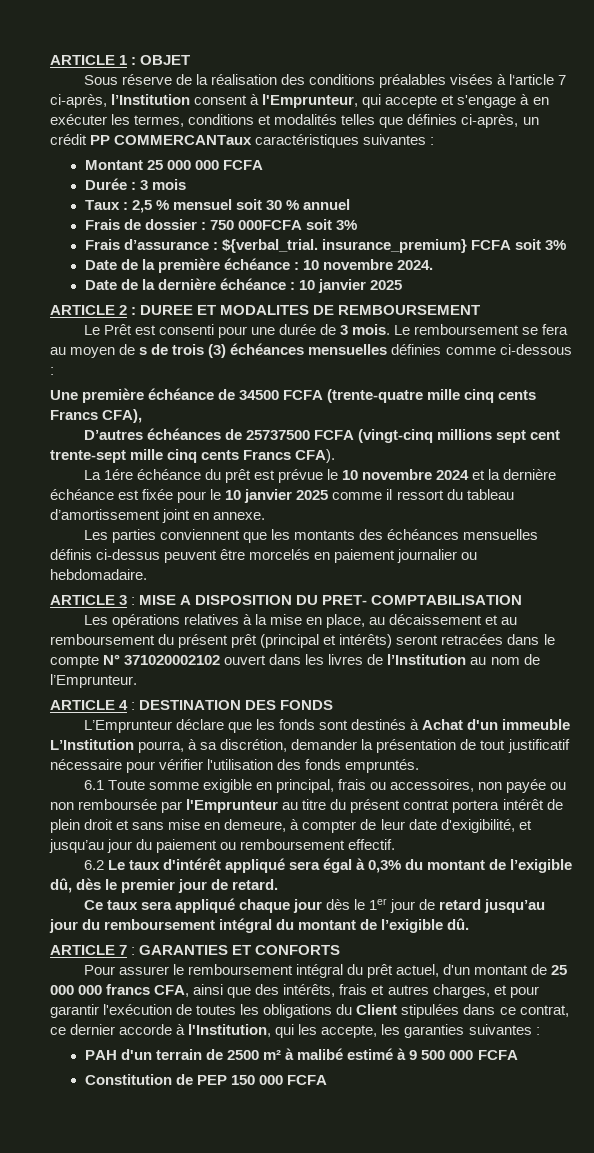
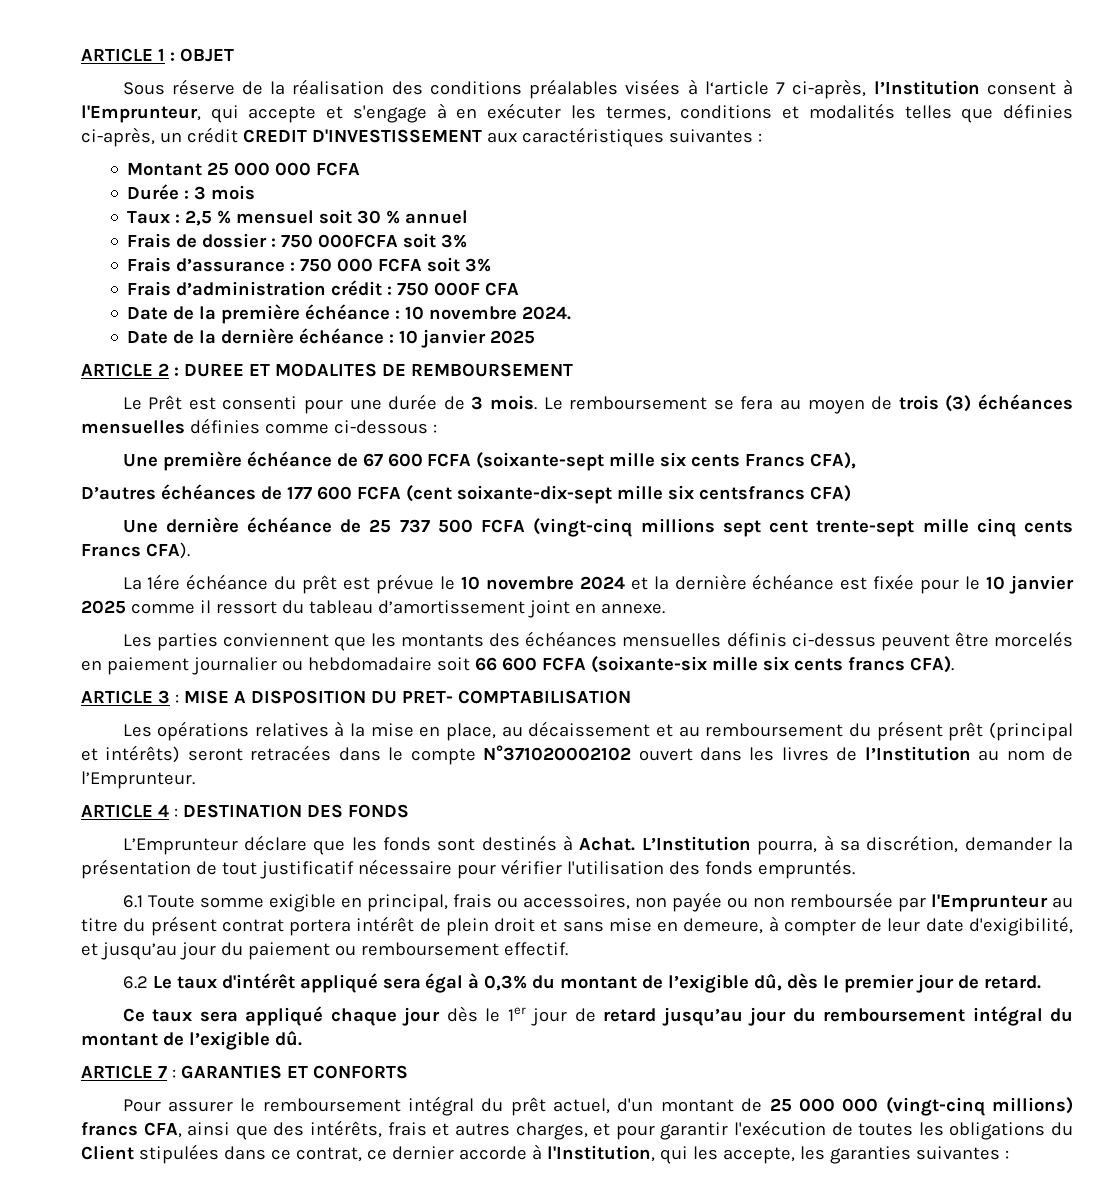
- Sous réserve de la réalisation des conditions préalables visées à l‘article 7 ci-après, l’Institution consent à l'Emprunteur, qui accepte et s'engage à en exécuter les termes, conditions et modalités telles que définies ci-après, un crédit PP COMMERCANTaux caractéristiques suivantes :
+ Sous réserve de la réalisation des conditions préalables visées à l‘article 7 ci-après, l’Institution consent à l'Emprunteur, qui accepte et s'engage à en exécuter les termes, conditions et modalités telles que définies ci-après, un crédit CREDIT D'INVESTISSEMENT aux caractéristiques suivantes :
- Frais d’assurance : ${verbal_trial. insurance_premium} FCFA soit 3%
+ Frais d’assurance : 750 000 FCFA soit 3%
+ Frais d’administration crédit : 750 000F CFA
- Le remboursement se fera au moyen de s de trois (3) échéances mensuelles définies comme ci-dessous :
+ Le remboursement se fera au moyen de trois (3) échéances mensuelles définies comme ci-dessous :
- Une première échéance de 34500 FCFA (trente-quatre mille cinq cents Francs CFA),
+ Une première échéance de 67 600 FCFA (soixante-sept mille six cents Francs CFA),
- D’autres échéances de 25737500 FCFA (vingt-cinq millions sept cent trente-sept mille cinq cents Francs CFA).
+ D’autres échéances de 177 600 FCFA (cent soixante-dix-sept mille six centsfrancs CFA)
+ Une dernière échéance de 25 737 500 FCFA (vingt-cinq millions sept cent trente-sept mille cinq cents Francs CFA).
- Les parties conviennent que les montants des échéances mensuelles définis ci-dessus peuvent être morcelés en paiement journalier ou hebdomadaire.
+ Les parties conviennent que les montants des échéances mensuelles définis ci-dessus peuvent être morcelés en paiement journalier ou hebdomadaire soit 66 600 FCFA (soixante-six mille six cents francs CFA).
- Les opérations relatives à la mise en place, au décaissement et au remboursement du présent prêt (principal et intérêts) seront retracées dans le compte N° 371020002102 ouvert dans les livres de l’Institution au nom de l’Emprunteur.
+ Les opérations relatives à la mise en place, au décaissement et au remboursement du présent prêt (principal et intérêts) seront retracées dans le compte N°371020002102 ouvert dans les livres de l’Institution au nom de l’Emprunteur.
- L’Emprunteur déclare que les fonds sont destinés à Achat d'un immeuble L’Institution pourra, à sa discrétion, demander la présentation de tout justificatif nécessaire pour vérifier l'utilisation des fonds empruntés.
+ L’Emprunteur déclare que les fonds sont destinés à Achat. L’Institution pourra, à sa discrétion, demander la présentation de tout justificatif nécessaire pour vérifier l'utilisation des fonds empruntés.
- Pour assurer le remboursement intégral du prêt actuel, d'un montant de 25 000 000 francs CFA, ainsi que des intérêts, frais et autres charges, et pour garantir l'exécution de toutes les obligations du Client stipulées dans ce contrat, ce dernier accorde à l'Institution, qui les accepte, les garanties suivantes :
+ Pour assurer le remboursement intégral du prêt actuel, d'un montant de 25 000 000 (vingt-cinq millions) francs CFA, ainsi que des intérêts, frais et autres charges, et pour garantir l'exécution de toutes les obligations du Client stipulées dans ce contrat, ce dernier accorde à l'Institution, qui les accepte, les garanties suivantes :
- PAH d'un terrain de 2500 m² à malibé estimé à 9 500 000 FCFA
- Constitution de PEP 150 000 FCFA

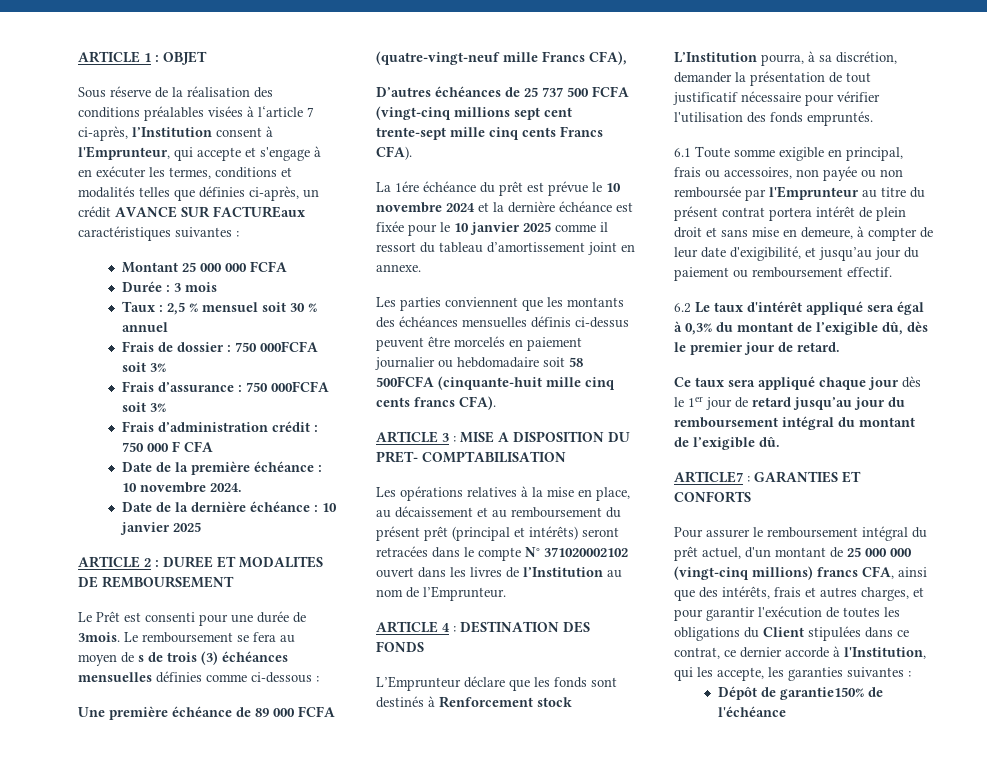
- Sous réserve de la réalisation des conditions préalables visées à l‘article 7 ci-après, l’Institution consent à l'Emprunteur, qui accepte et s'engage à en exécuter les termes, conditions et modalités telles que définies ci-après, un crédit CREDIT D'INVESTISSEMENT aux caractéristiques suivantes :
+ Sous réserve de la réalisation des conditions préalables visées à l‘article 7 ci-après, l’Institution consent à l'Emprunteur, qui accepte et s'engage à en exécuter les termes, conditions et modalités telles que définies ci-après, un crédit AVANCE SUR FACTUREaux caractéristiques suivantes :
- Frais d’assurance : 750 000 FCFA soit 3%
+ Frais d’assurance : 750 000FCFA soit 3%
- Frais d’administration crédit : 750 000F CFA
+ Frais d’administration crédit : 750 000 F CFA
- Le Prêt est consenti pour une durée de 3 mois.
+ Le Prêt est consenti pour une durée de 3mois.
- Le remboursement se fera au moyen de trois (3) échéances mensuelles définies comme ci-dessous :
+ Le remboursement se fera au moyen de s de trois (3) échéances mensuelles définies comme ci-dessous :
- Une première échéance de 67 600 FCFA (soixante-sept mille six cents Francs CFA),
+ Une première échéance de 89 000 FCFA (quatre-vingt-neuf mille Francs CFA),
- D’autres échéances de 177 600 FCFA (cent soixante-dix-sept mille six centsfrancs CFA)
- Une dernière échéance de 25 737 500 FCFA (vingt-cinq millions sept cent trente-sept mille cinq cents Francs CFA).
+ D’autres échéances de 25 737 500 FCFA (vingt-cinq millions sept cent trente-sept mille cinq cents Francs CFA).
- Les parties conviennent que les montants des échéances mensuelles définis ci-dessus peuvent être morcelés en paiement journalier ou hebdomadaire soit 66 600 FCFA (soixante-six mille six cents francs CFA).
+ Les parties conviennent que les montants des échéances mensuelles définis ci-dessus peuvent être morcelés en paiement journalier ou hebdomadaire soit 58 500FCFA (cinquante-huit mille cinq cents francs CFA).
- Les opérations relatives à la mise en place, au décaissement et au remboursement du présent prêt (principal et intérêts) seront retracées dans le compte N°371020002102 ouvert dans les livres de l’Institution au nom de l’Emprunteur.
+ Les opérations relatives à la mise en place, au décaissement et au remboursement du présent prêt (principal et intérêts) seront retracées dans le compte N° 371020002102 ouvert dans les livres de l’Institution au nom de l’Emprunteur.
- L’Emprunteur déclare que les fonds sont destinés à Achat. L’Institution pourra, à sa discrétion, demander la présentation de tout justificatif nécessaire pour vérifier l'utilisation des fonds empruntés.
+ L’Emprunteur déclare que les fonds sont destinés à Renforcement stock L’Institution pourra, à sa discrétion, demander la présentation de tout justificatif nécessaire pour vérifier l'utilisation des fonds empruntés.
- ARTICLE 7 : GARANTIES ET CONFORTS
+ ARTICLE7 : GARANTIES ET CONFORTS
+ Dépôt de garantie150% de l'échéance

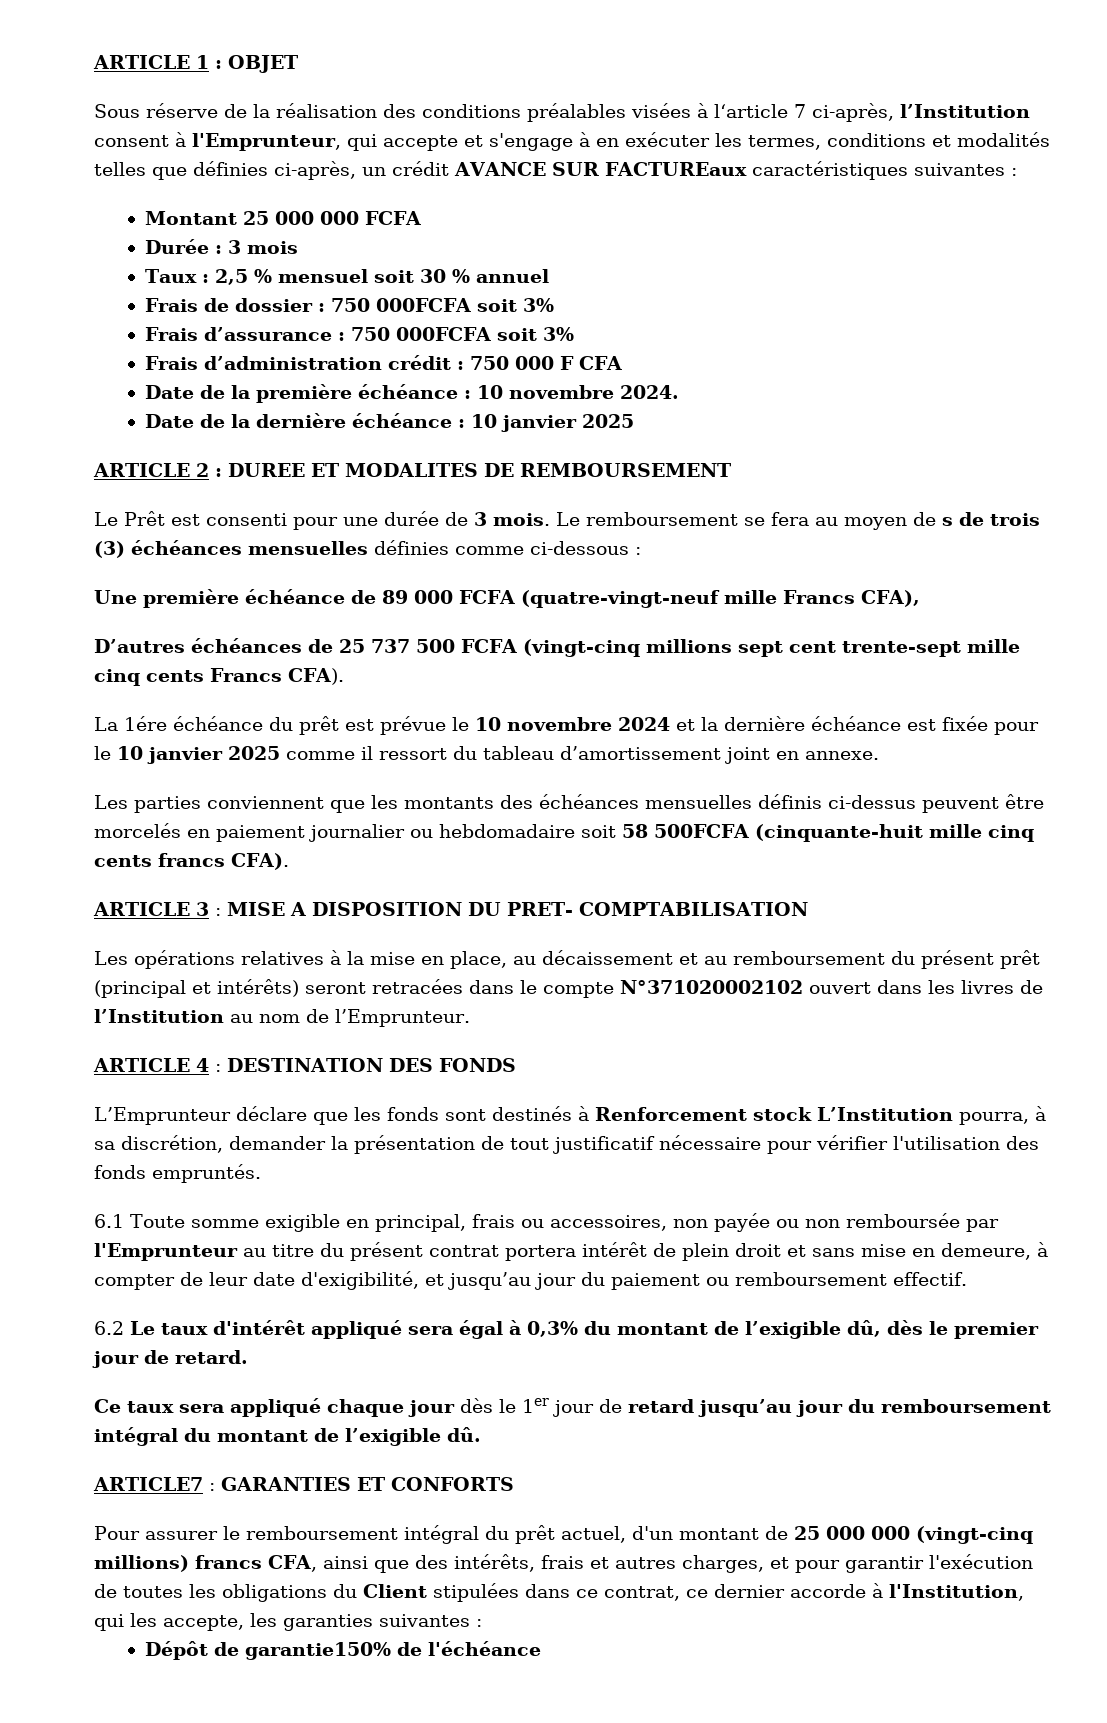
- Le Prêt est consenti pour une durée de 3mois.
+ Le Prêt est consenti pour une durée de 3 mois.
- Les opérations relatives à la mise en place, au décaissement et au remboursement du présent prêt (principal et intérêts) seront retracées dans le compte N° 371020002102 ouvert dans les livres de l’Institution au nom de l’Emprunteur.
+ Les opérations relatives à la mise en place, au décaissement et au remboursement du présent prêt (principal et intérêts) seront retracées dans le compte N°371020002102 ouvert dans les livres de l’Institution au nom de l’Emprunteur.

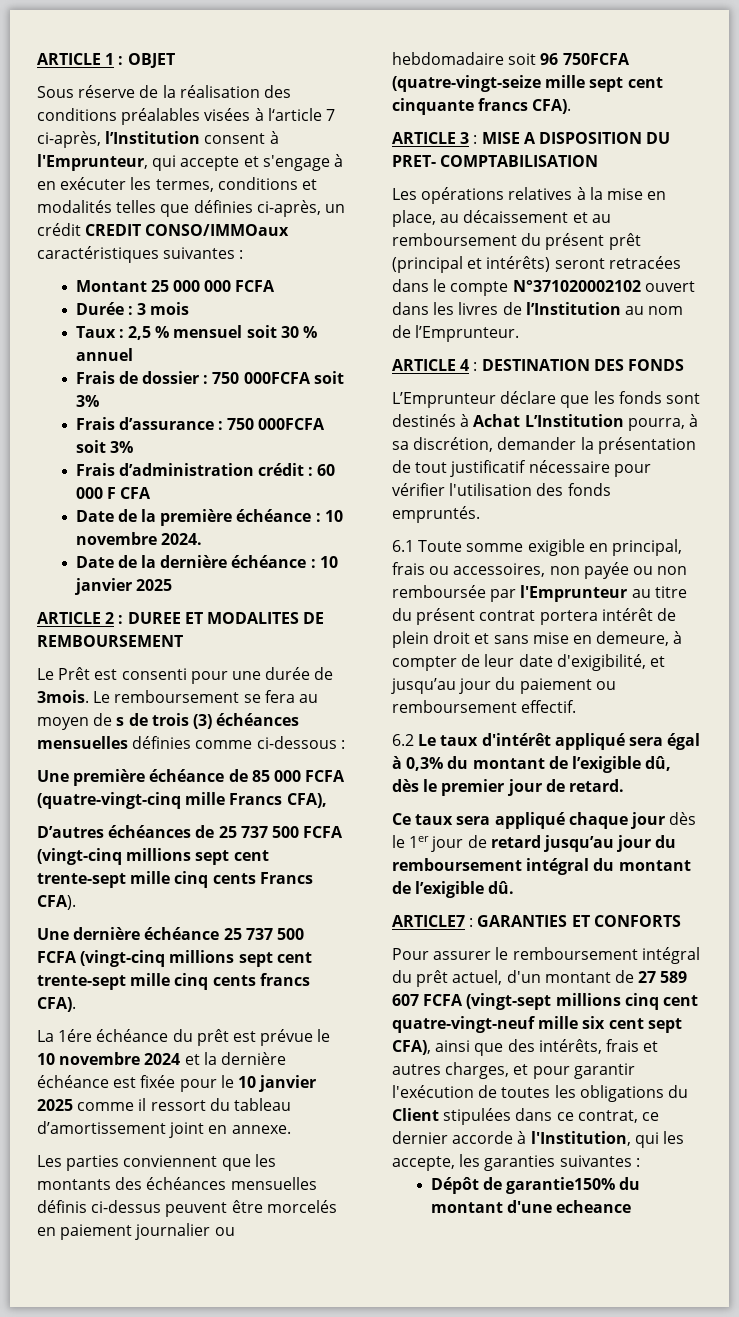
- Sous réserve de la réalisation des conditions préalables visées à l‘article 7 ci-après, l’Institution consent à l'Emprunteur, qui accepte et s'engage à en exécuter les termes, conditions et modalités telles que définies ci-après, un crédit AVANCE SUR FACTUREaux caractéristiques suivantes :
+ Sous réserve de la réalisation des conditions préalables visées à l‘article 7 ci-après, l’Institution consent à l'Emprunteur, qui accepte et s'engage à en exécuter les termes, conditions et modalités telles que définies ci-après, un crédit CREDIT CONSO/IMMOaux caractéristiques suivantes :
- Frais d’administration crédit : 750 000 F CFA
+ Frais d’administration crédit : 60 000 F CFA
- Le Prêt est consenti pour une durée de 3 mois.
+ Le Prêt est consenti pour une durée de 3mois.
- Une première échéance de 89 000 FCFA (quatre-vingt-neuf mille Francs CFA),
+ Une première échéance de 85 000 FCFA (quatre-vingt-cinq mille Francs CFA),
+ Une dernière échéance 25 737 500 FCFA (vingt-cinq millions sept cent trente-sept mille cinq cents francs CFA).
- Les parties conviennent que les montants des échéances mensuelles définis ci-dessus peuvent être morcelés en paiement journalier ou hebdomadaire soit 58 500FCFA (cinquante-huit mille cinq cents francs CFA).
+ Les parties conviennent que les montants des échéances mensuelles définis ci-dessus peuvent être morcelés en paiement journalier ou hebdomadaire soit 96 750FCFA (quatre-vingt-seize mille sept cent cinquante francs CFA).
- L’Emprunteur déclare que les fonds sont destinés à Renforcement stock L’Institution pourra, à sa discrétion, demander la présentation de tout justificatif nécessaire pour vérifier l'utilisation des fonds empruntés.
+ L’Emprunteur déclare que les fonds sont destinés à Achat L’Institution pourra, à sa discrétion, demander la présentation de tout justificatif nécessaire pour vérifier l'utilisation des fonds empruntés.
- Pour assurer le remboursement intégral du prêt actuel, d'un montant de 25 000 000 (vingt-cinq millions) francs CFA, ainsi que des intérêts, frais et autres charges, et pour garantir l'exécution de toutes les obligations du Client stipulées dans ce contrat, ce dernier accorde à l'Institution, qui les accepte, les garanties suivantes :
+ Pour assurer le remboursement intégral du prêt actuel, d'un montant de 27 589 607 FCFA (vingt-sept millions cinq cent quatre-vingt-neuf mille six cent sept CFA), ainsi que des intérêts, frais et autres charges, et pour garantir l'exécution de toutes les obligations du Client stipulées dans ce contrat, ce dernier accorde à l'Institution, qui les accepte, les garanties suivantes :
- Dépôt de garantie150% de l'échéance
+ Dépôt de garantie150% du montant d'une echeance

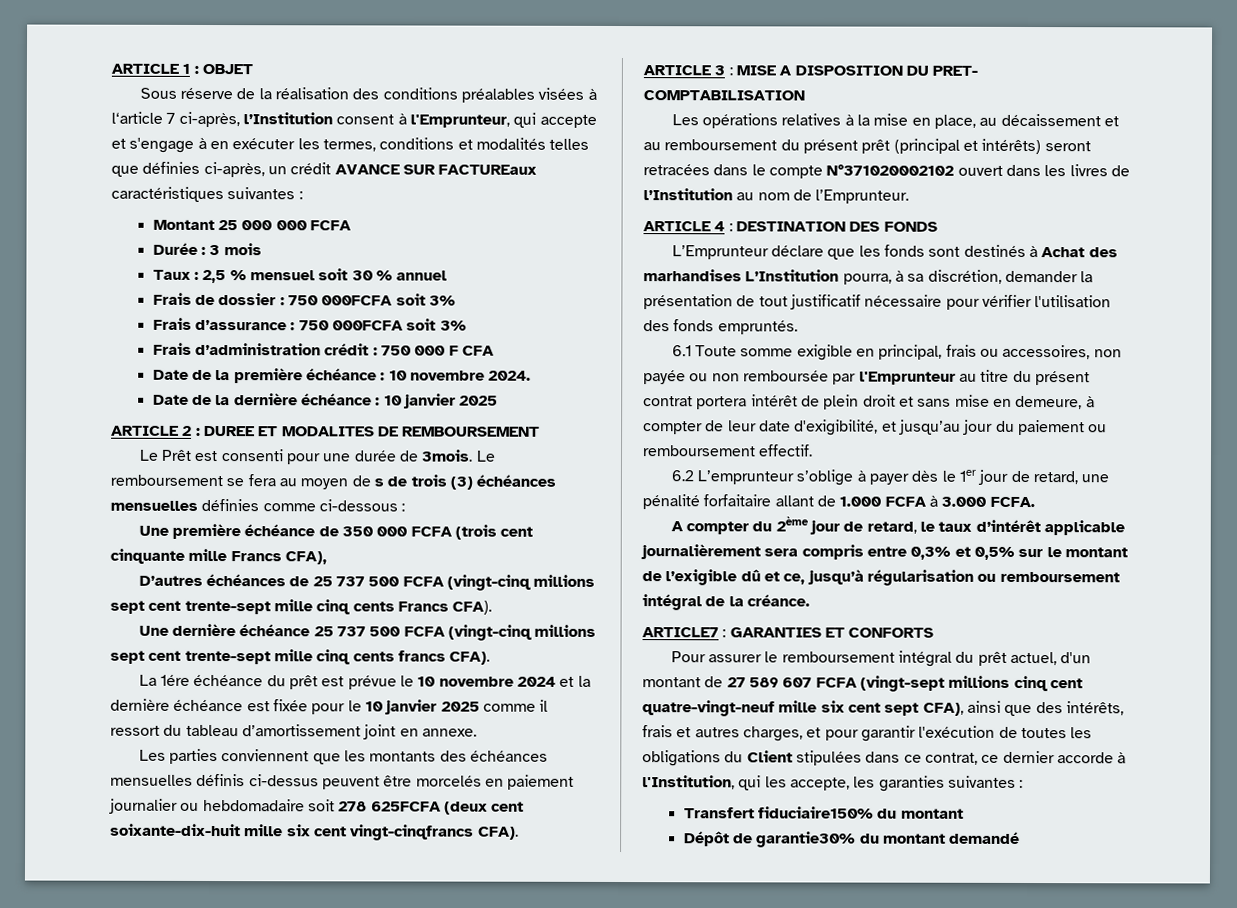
- Sous réserve de la réalisation des conditions préalables visées à l‘article 7 ci-après, l’Institution consent à l'Emprunteur, qui accepte et s'engage à en exécuter les termes, conditions et modalités telles que définies ci-après, un crédit CREDIT CONSO/IMMOaux caractéristiques suivantes :
+ Sous réserve de la réalisation des conditions préalables visées à l‘article 7 ci-après, l’Institution consent à l'Emprunteur, qui accepte et s'engage à en exécuter les termes, conditions et modalités telles que définies ci-après, un crédit AVANCE SUR FACTUREaux caractéristiques suivantes :
- Frais d’administration crédit : 60 000 F CFA
+ Frais d’administration crédit : 750 000 F CFA
- Une première échéance de 85 000 FCFA (quatre-vingt-cinq mille Francs CFA),
+ Une première échéance de 350 000 FCFA (trois cent cinquante mille Francs CFA),
- Les parties conviennent que les montants des échéances mensuelles définis ci-dessus peuvent être morcelés en paiement journalier ou hebdomadaire soit 96 750FCFA (quatre-vingt-seize mille sept cent cinquante francs CFA).
+ Les parties conviennent que les montants des échéances mensuelles définis ci-dessus peuvent être morcelés en paiement journalier ou hebdomadaire soit 278 625FCFA (deux cent soixante-dix-huit mille six cent vingt-cinqfrancs CFA).
- L’Emprunteur déclare que les fonds sont destinés à Achat L’Institution pourra, à sa discrétion, demander la présentation de tout justificatif nécessaire pour vérifier l'utilisation des fonds empruntés.
+ L’Emprunteur déclare que les fonds sont destinés à Achat des marhandises L’Institution pourra, à sa discrétion, demander la présentation de tout justificatif nécessaire pour vérifier l'utilisation des fonds empruntés.
- 6.2 Le taux d'intérêt appliqué sera égal à 0,3% du montant de l’exigible dû, dès le premier jour de retard.
- Ce taux sera appliqué chaque jour dès le 1er jour de retard jusqu’au jour du remboursement intégral du montant de l’exigible dû.
+ 6.2 L’emprunteur s’oblige à payer dès le 1er jour de retard, une pénalité forfaitaire allant de 1.000 FCFA à 3.000 FCFA.
+ A compter du 2ème jour de retard, le taux d’intérêt applicable journalièrement sera compris entre 0,3% et 0,5% sur le montant de l’exigible dû et ce, jusqu’à régularisation ou remboursement intégral de la créance.
+ Transfert fiduciaire150% du montant
- Dépôt de garantie150% du montant d'une echeance
+ Dépôt de garantie30% du montant demandé

